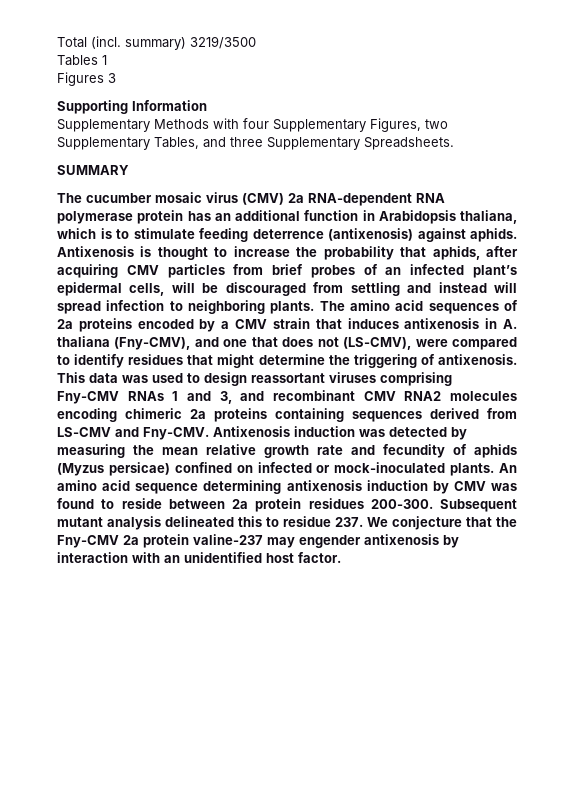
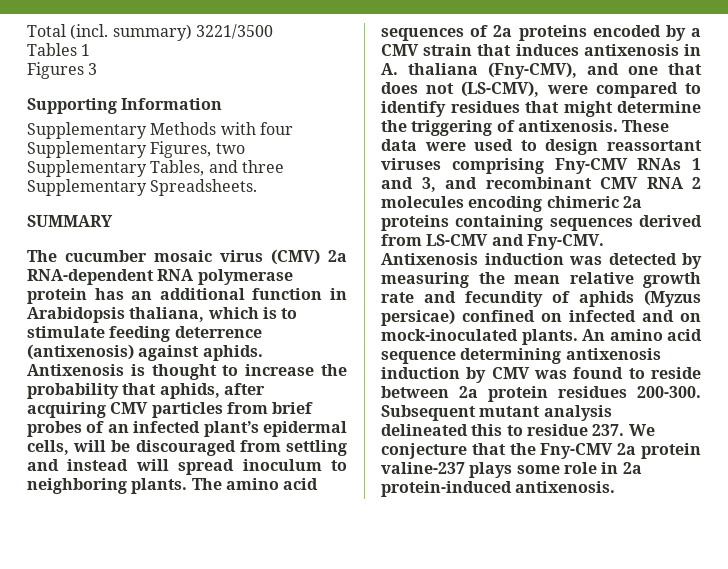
- Total (incl. summary) 3219/3500
+ Total (incl. summary) 3221/3500
- Antixenosis is thought to increase the probability that aphids, after acquiring CMV particles from brief probes of an infected plant’s epidermal cells, will be discouraged from settling and instead will spread infection to neighboring plants.
+ Antixenosis is thought to increase the probability that aphids, after acquiring CMV particles from brief probes of an infected plant’s epidermal cells, will be discouraged from settling and instead will spread inoculum to neighboring plants.
- This data was used to design reassortant viruses comprising Fny-CMV RNAs 1 and 3, and recombinant CMV RNA2 molecules encoding chimeric 2a proteins containing sequences derived from LS-CMV and Fny-CMV.
+ These data were used to design reassortant viruses comprising Fny-CMV RNAs 1 and 3, and recombinant CMV RNA 2 molecules encoding chimeric 2a proteins containing sequences derived from LS-CMV and Fny-CMV.
- Antixenosis induction was detected by measuring the mean relative growth rate and fecundity of aphids (Myzus persicae) confined on infected or mock-inoculated plants.
+ Antixenosis induction was detected by measuring the mean relative growth rate and fecundity of aphids (Myzus persicae) confined on infected and on mock-inoculated plants.
- Subsequent mutant analysis delineated this to residue 237. We conjecture that the Fny-CMV 2a protein valine-237 may engender antixenosis by interaction with an unidentified host factor.
+ Subsequent mutant analysis delineated this to residue 237. We conjecture that the Fny-CMV 2a protein valine-237 plays some role in 2a protein-induced antixenosis.

